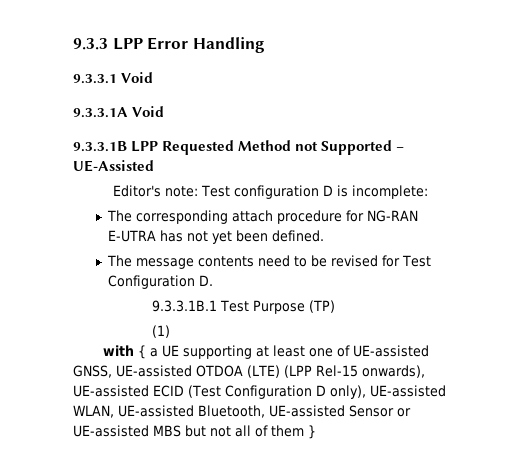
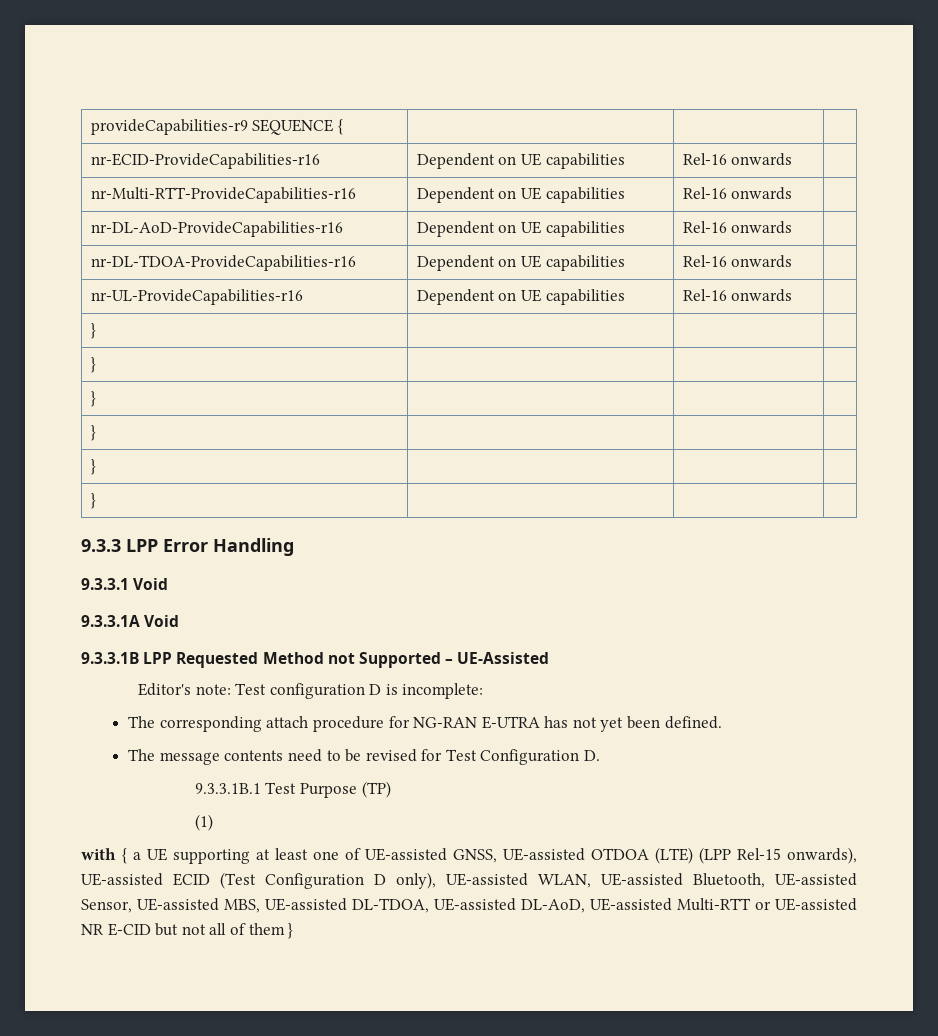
+ provideCapabilities-r9 SEQUENCE { | | |
+ nr-ECID-ProvideCapabilities-r16 | Dependent on UE capabilities | Rel-16 onwards |
+ nr-Multi-RTT-ProvideCapabilities-r16 | Dependent on UE capabilities | Rel-16 onwards |
+ nr-DL-AoD-ProvideCapabilities-r16 | Dependent on UE capabilities | Rel-16 onwards |
+ nr-DL-TDOA-ProvideCapabilities-r16 | Dependent on UE capabilities | Rel-16 onwards |
+ nr-UL-ProvideCapabilities-r16 | Dependent on UE capabilities | Rel-16 onwards |
+ } | | |
+ } | | |
+ } | | |
+ } | | |
+ } | | |
+ } | | |
- with { a UE supporting at least one of UE-assisted GNSS, UE-assisted OTDOA (LTE) (LPP Rel-15 onwards), UE-assisted ECID (Test Configuration D only), UE-assisted WLAN, UE-assisted Bluetooth, UE-assisted Sensor or UE-assisted MBS but not all of them }
+ with { a UE supporting at least one of UE-assisted GNSS, UE-assisted OTDOA (LTE) (LPP Rel-15 onwards), UE-assisted ECID (Test Configuration D only), UE-assisted WLAN, UE-assisted Bluetooth, UE-assisted Sensor, UE-assisted MBS, UE-assisted DL-TDOA, UE-assisted DL-AoD, UE-assisted Multi-RTT or UE-assisted NR E-CID but not all of them }

